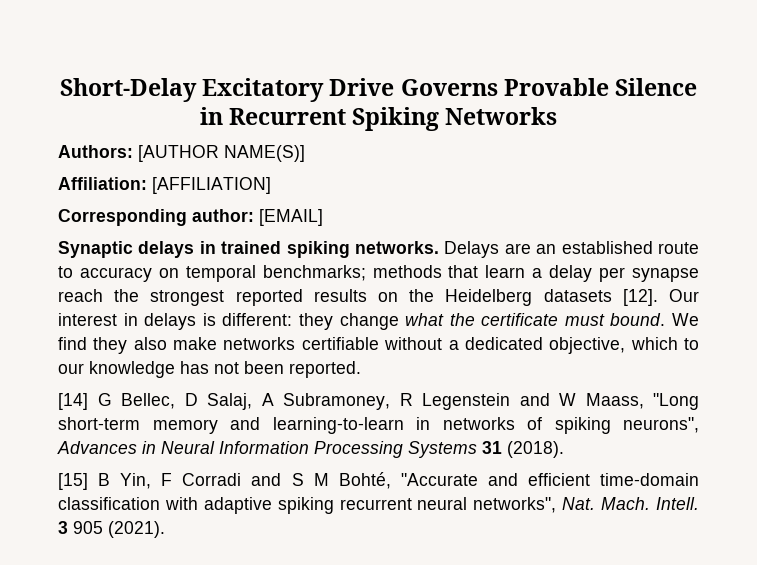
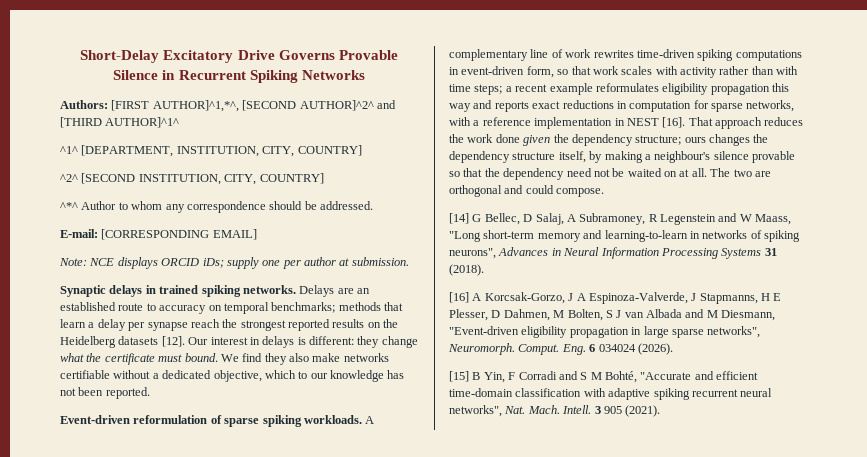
- Authors: [AUTHOR NAME(S)]
- Affiliation: [AFFILIATION]
- Corresponding author: [EMAIL]
+ Authors: [FIRST AUTHOR]^1,*^, [SECOND AUTHOR]^2^ and [THIRD AUTHOR]^1^
+ ^1^ [DEPARTMENT, INSTITUTION, CITY, COUNTRY]
+ ^2^ [SECOND INSTITUTION, CITY, COUNTRY]
+ ^*^ Author to whom any correspondence should be addressed.
+ E-mail: [CORRESPONDING EMAIL]
+ Note: NCE displays ORCID iDs; supply one per author at submission.
+ Event-driven reformulation of sparse spiking workloads. A complementary line of work rewrites time-driven spiking computations in event-driven form, so that work scales with activity rather than with time steps; a recent example reformulates eligibility propagation this way and reports exact reductions in computation for sparse networks, with a reference implementation in NEST [16]. That approach reduces the work done given the dependency structure; ours changes the dependency structure itself, by making a neighbour's silence provable so that the dependency need not be waited on at all. The two are orthogonal and could compose.
+ [16] A Korcsak-Gorzo, J A Espinoza-Valverde, J Stapmanns, H E Plesser, D Dahmen, M Bolten, S J van Albada and M Diesmann, "Event-driven eligibility propagation in large sparse networks", Neuromorph. Comput. Eng. 6 034024 (2026).

